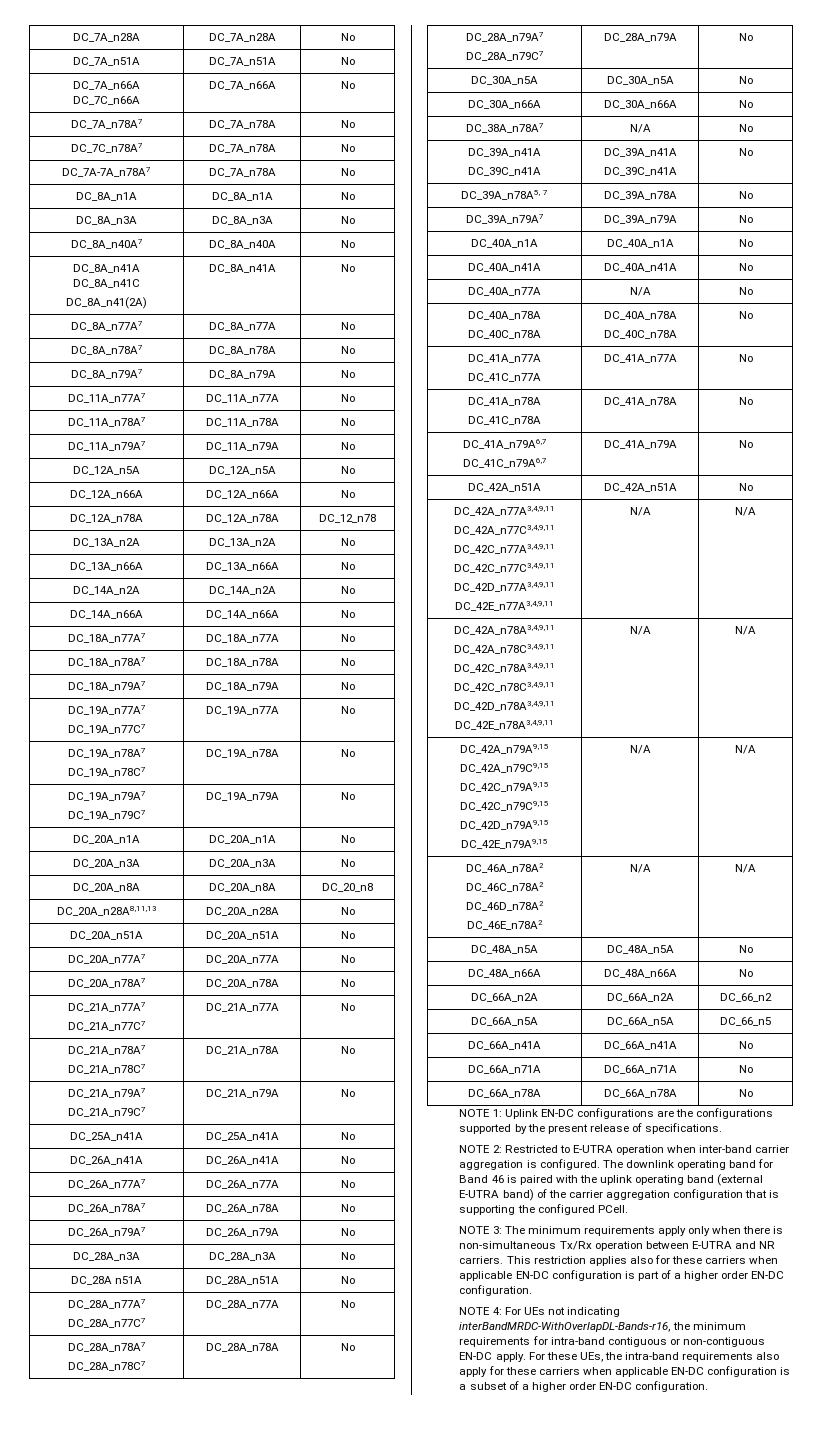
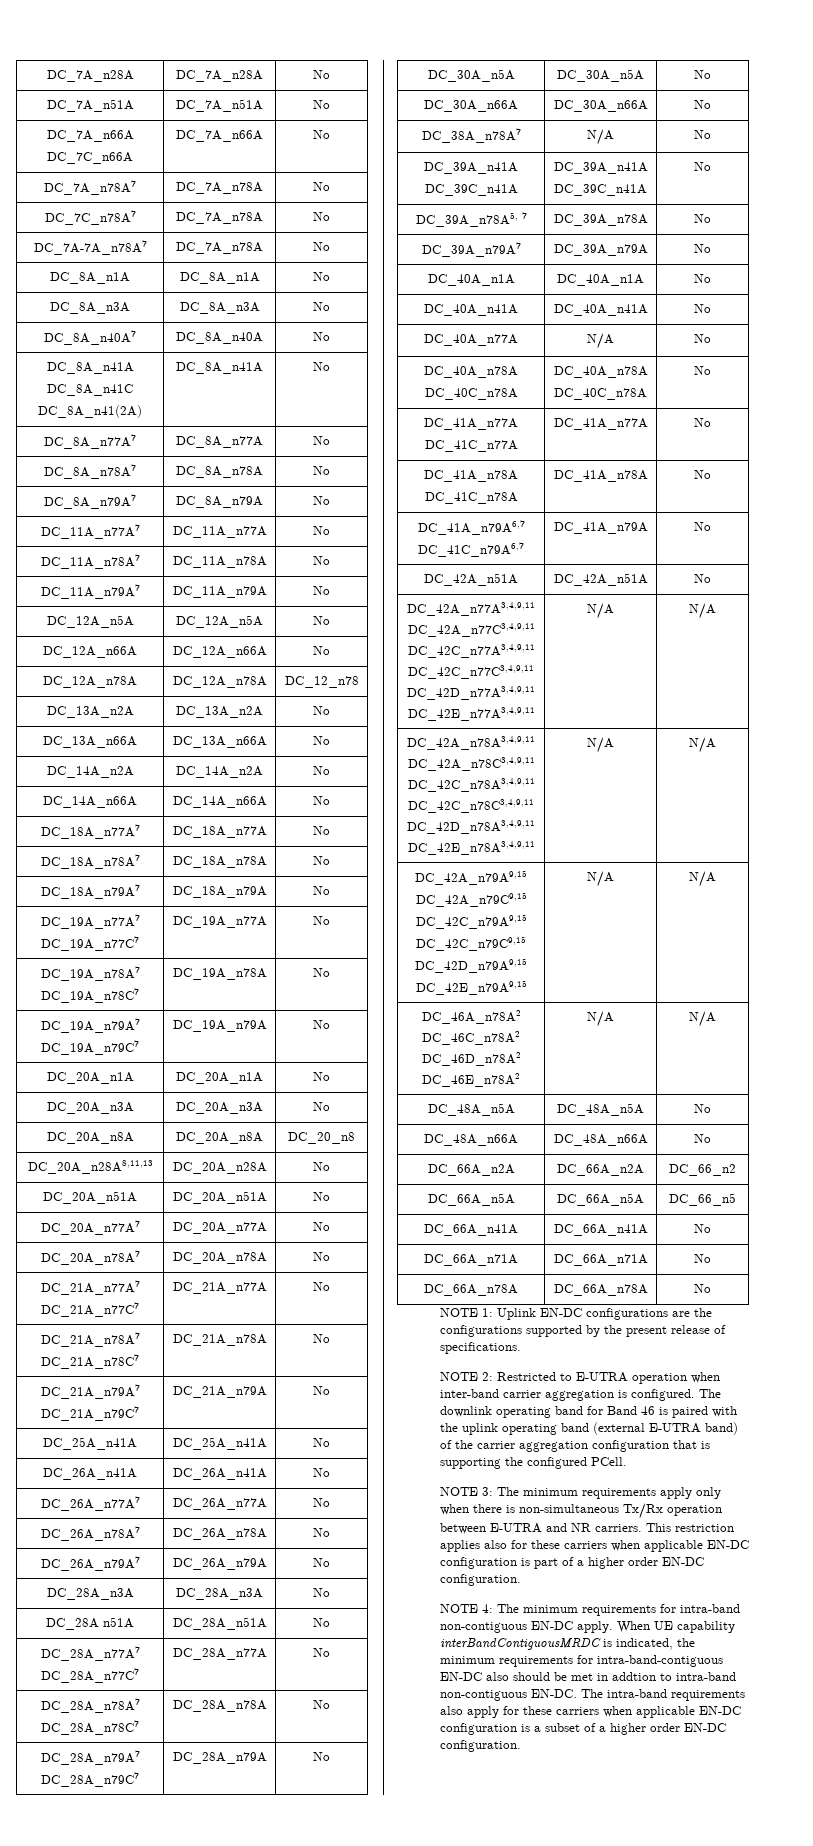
- NOTE 4: For UEs not indicating interBandMRDC-WithOverlapDL-Bands-r16, the minimum requirements for intra-band contiguous or non-contiguous EN-DC apply. For these UEs, the intra-band requirements also apply for these carriers when applicable EN-DC configuration is a subset of a higher order EN-DC configuration.
+ NOTE 4: The minimum requirements for intra-band non-contiguous EN-DC apply. When UE capability interBandContiguousMRDC is indicated, the minimum requirements for intra-band-contiguous EN-DC also should be met in addtion to intra-band non-contiguous EN-DC. The intra-band requirements also apply for these carriers when applicable EN-DC configuration is a subset of a higher order EN-DC configuration.

